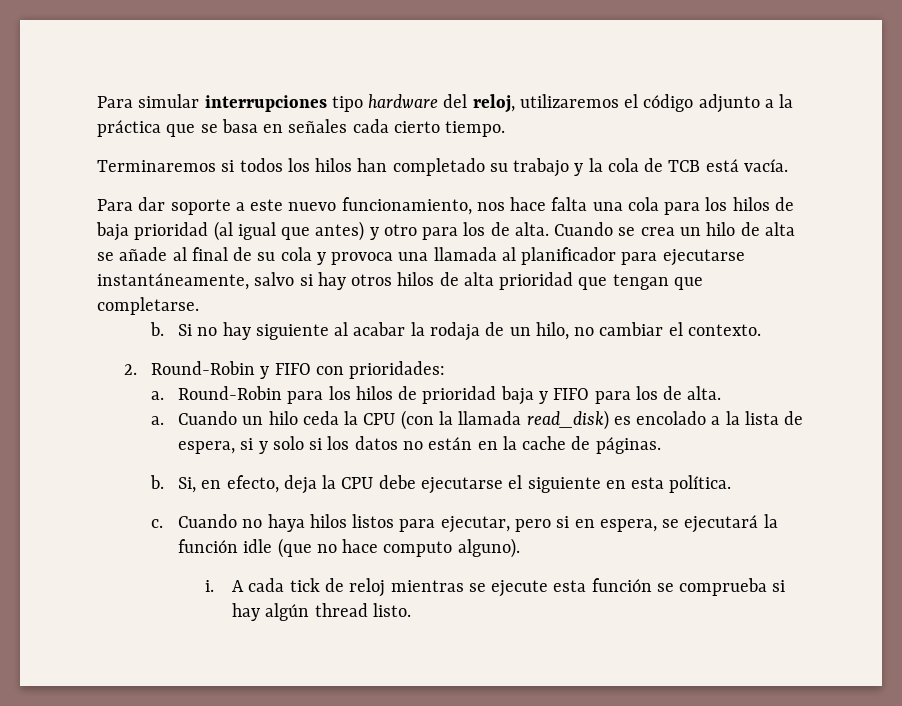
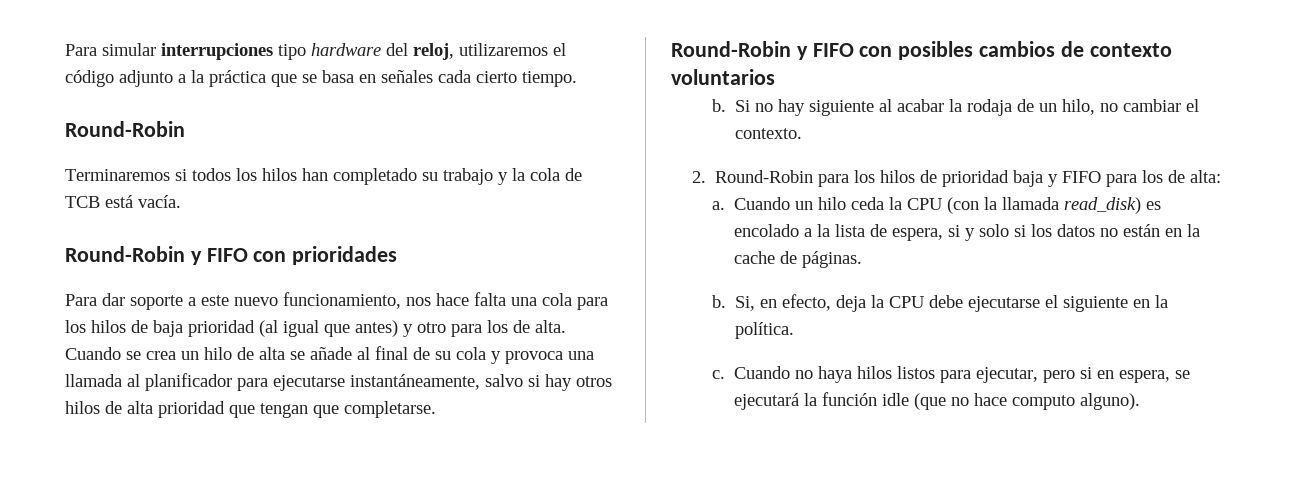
  Para simular interrupciones tipo hardware del reloj, utilizaremos el código adjunto a la práctica que se basa en señales cada cierto tiempo.
+ Round-Robin
+ Round-Robin y FIFO con prioridades
+ Round-Robin y FIFO con posibles cambios de contexto voluntarios
- 2. Round-Robin y FIFO con prioridades:
- a. Round-Robin para los hilos de prioridad baja y FIFO para los de alta.
+ 2. Round-Robin para los hilos de prioridad baja y FIFO para los de alta:
- Si, en efecto, deja la CPU debe ejecutarse el siguiente en esta política.
+ Si, en efecto, deja la CPU debe ejecutarse el siguiente en la política.
- i. A cada tick de reloj mientras se ejecute esta función se comprueba si hay algún thread listo.

